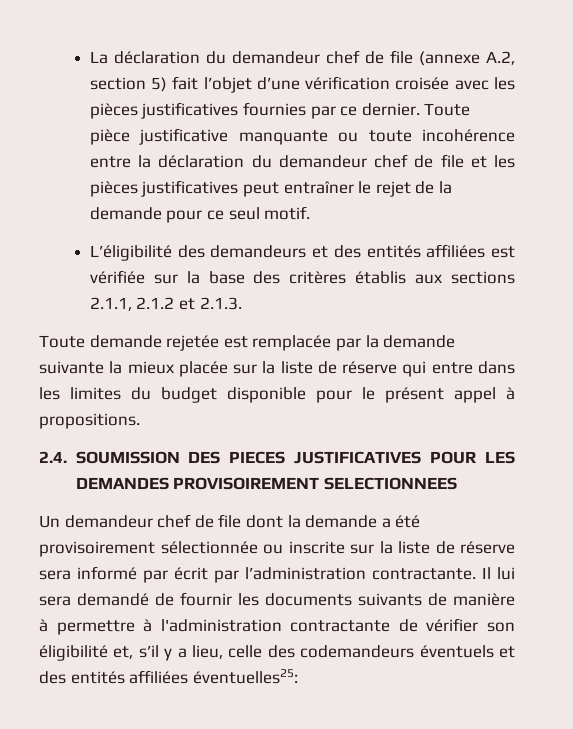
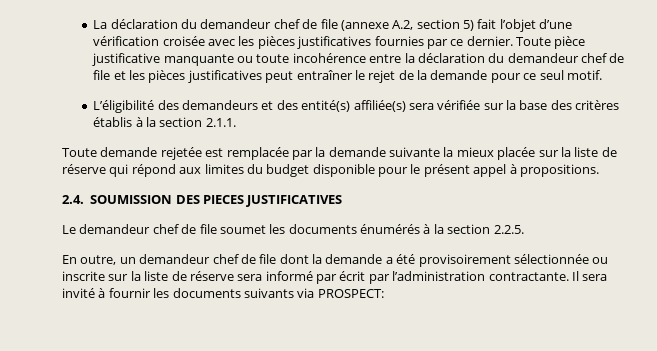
- L’éligibilité des demandeurs et des entités affiliées est vérifiée sur la base des critères établis aux sections 2.1.1, 2.1.2 et 2.1.3.
+ L’éligibilité des demandeurs et des entité(s) affiliée(s) sera vérifiée sur la base des critères établis à la section 2.1.1.
- Toute demande rejetée est remplacée par la demande suivante la mieux placée sur la liste de réserve qui entre dans les limites du budget disponible pour le présent appel à propositions.
+ Toute demande rejetée est remplacée par la demande suivante la mieux placée sur la liste de réserve qui répond aux limites du budget disponible pour le présent appel à propositions.
- 2.4. SOUMISSION DES PIECES JUSTIFICATIVES POUR LES DEMANDES PROVISOIREMENT SELECTIONNEES
- Un demandeur chef de file dont la demande a été provisoirement sélectionnée ou inscrite sur la liste de réserve sera informé par écrit par l’administration contractante.
+ 2.4. SOUMISSION DES PIECES JUSTIFICATIVES
+ Le demandeur chef de file soumet les documents énumérés à la section 2.2.5.
+ En outre, un demandeur chef de file dont la demande a été provisoirement sélectionnée ou inscrite sur la liste de réserve sera informé par écrit par l’administration contractante.
- Il lui sera demandé de fournir les documents suivants de manière à permettre à l'administration contractante de vérifier son éligibilité et, s’il y a lieu, celle des codemandeurs éventuels et des entités affiliées éventuelles25:
+ Il sera invité à fournir les documents suivants via PROSPECT:

